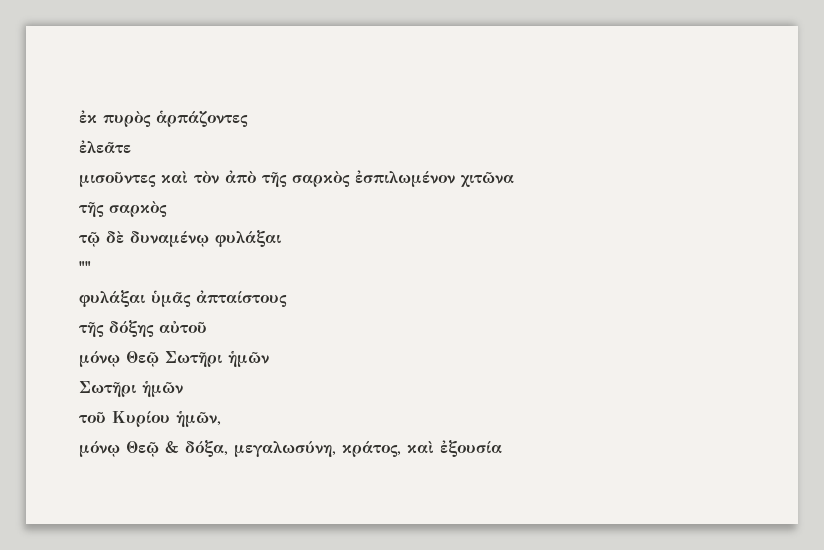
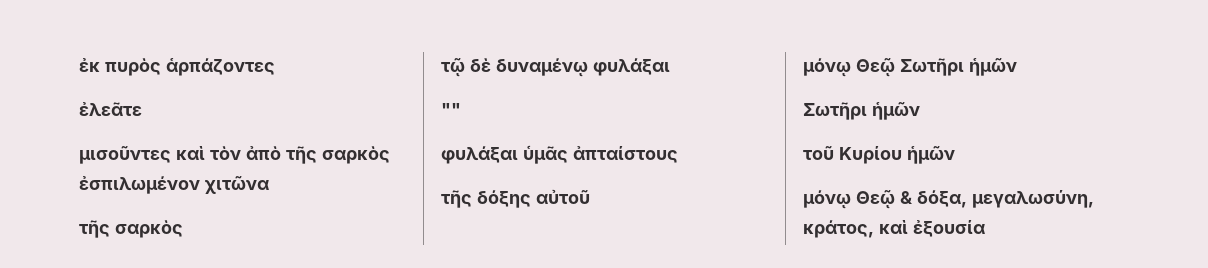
- τοῦ Κυρίου ἡμῶν,
+ τοῦ Κυρίου ἡμῶν

